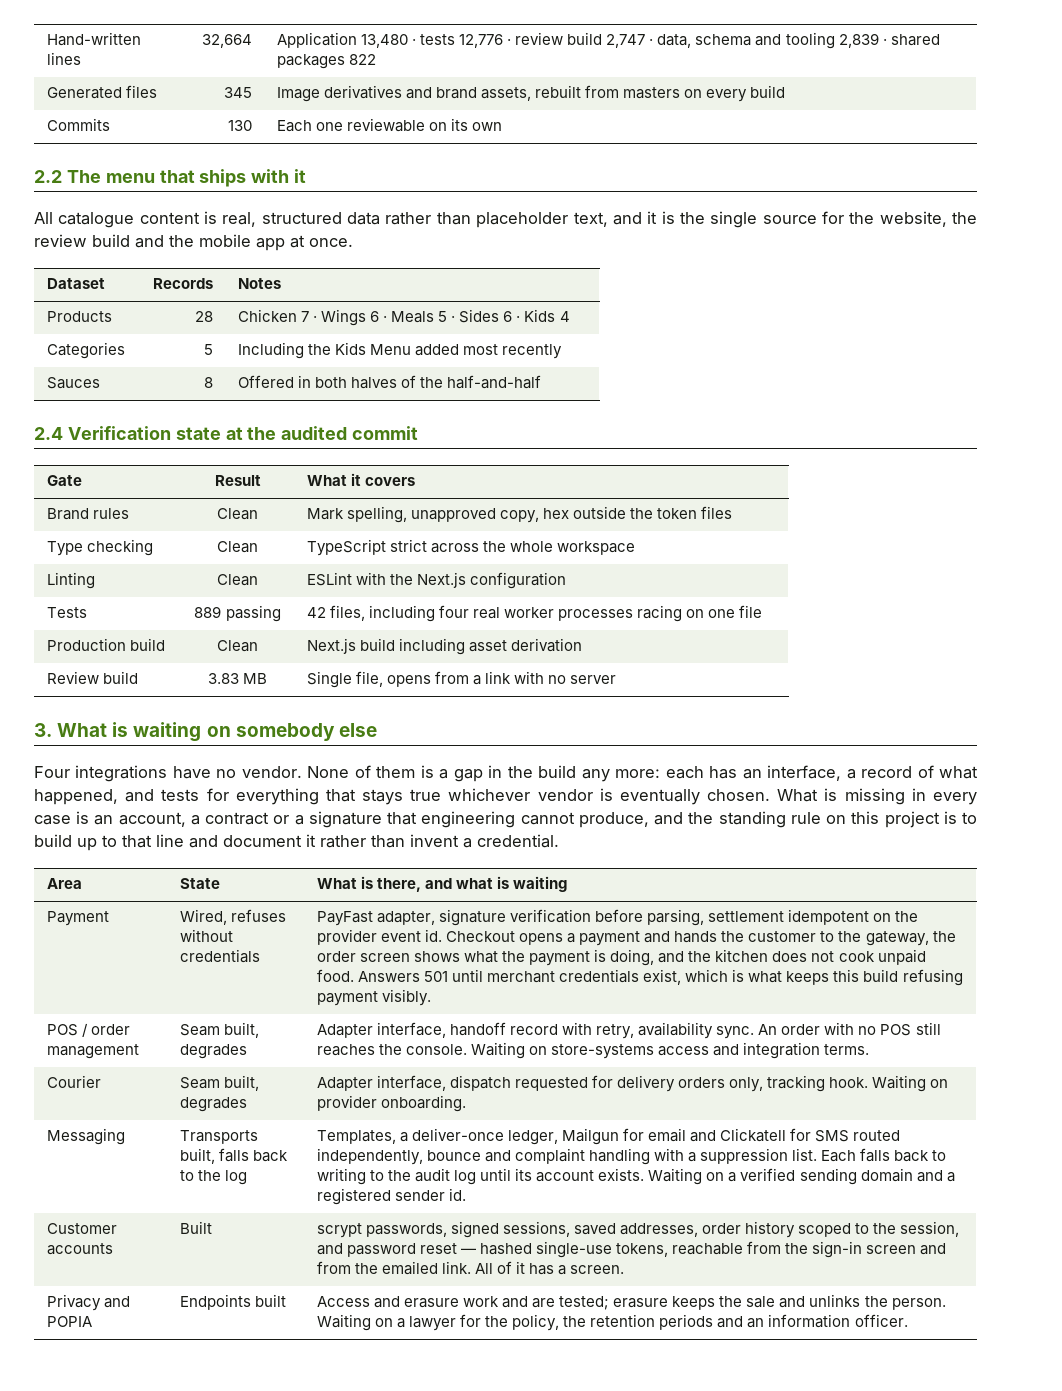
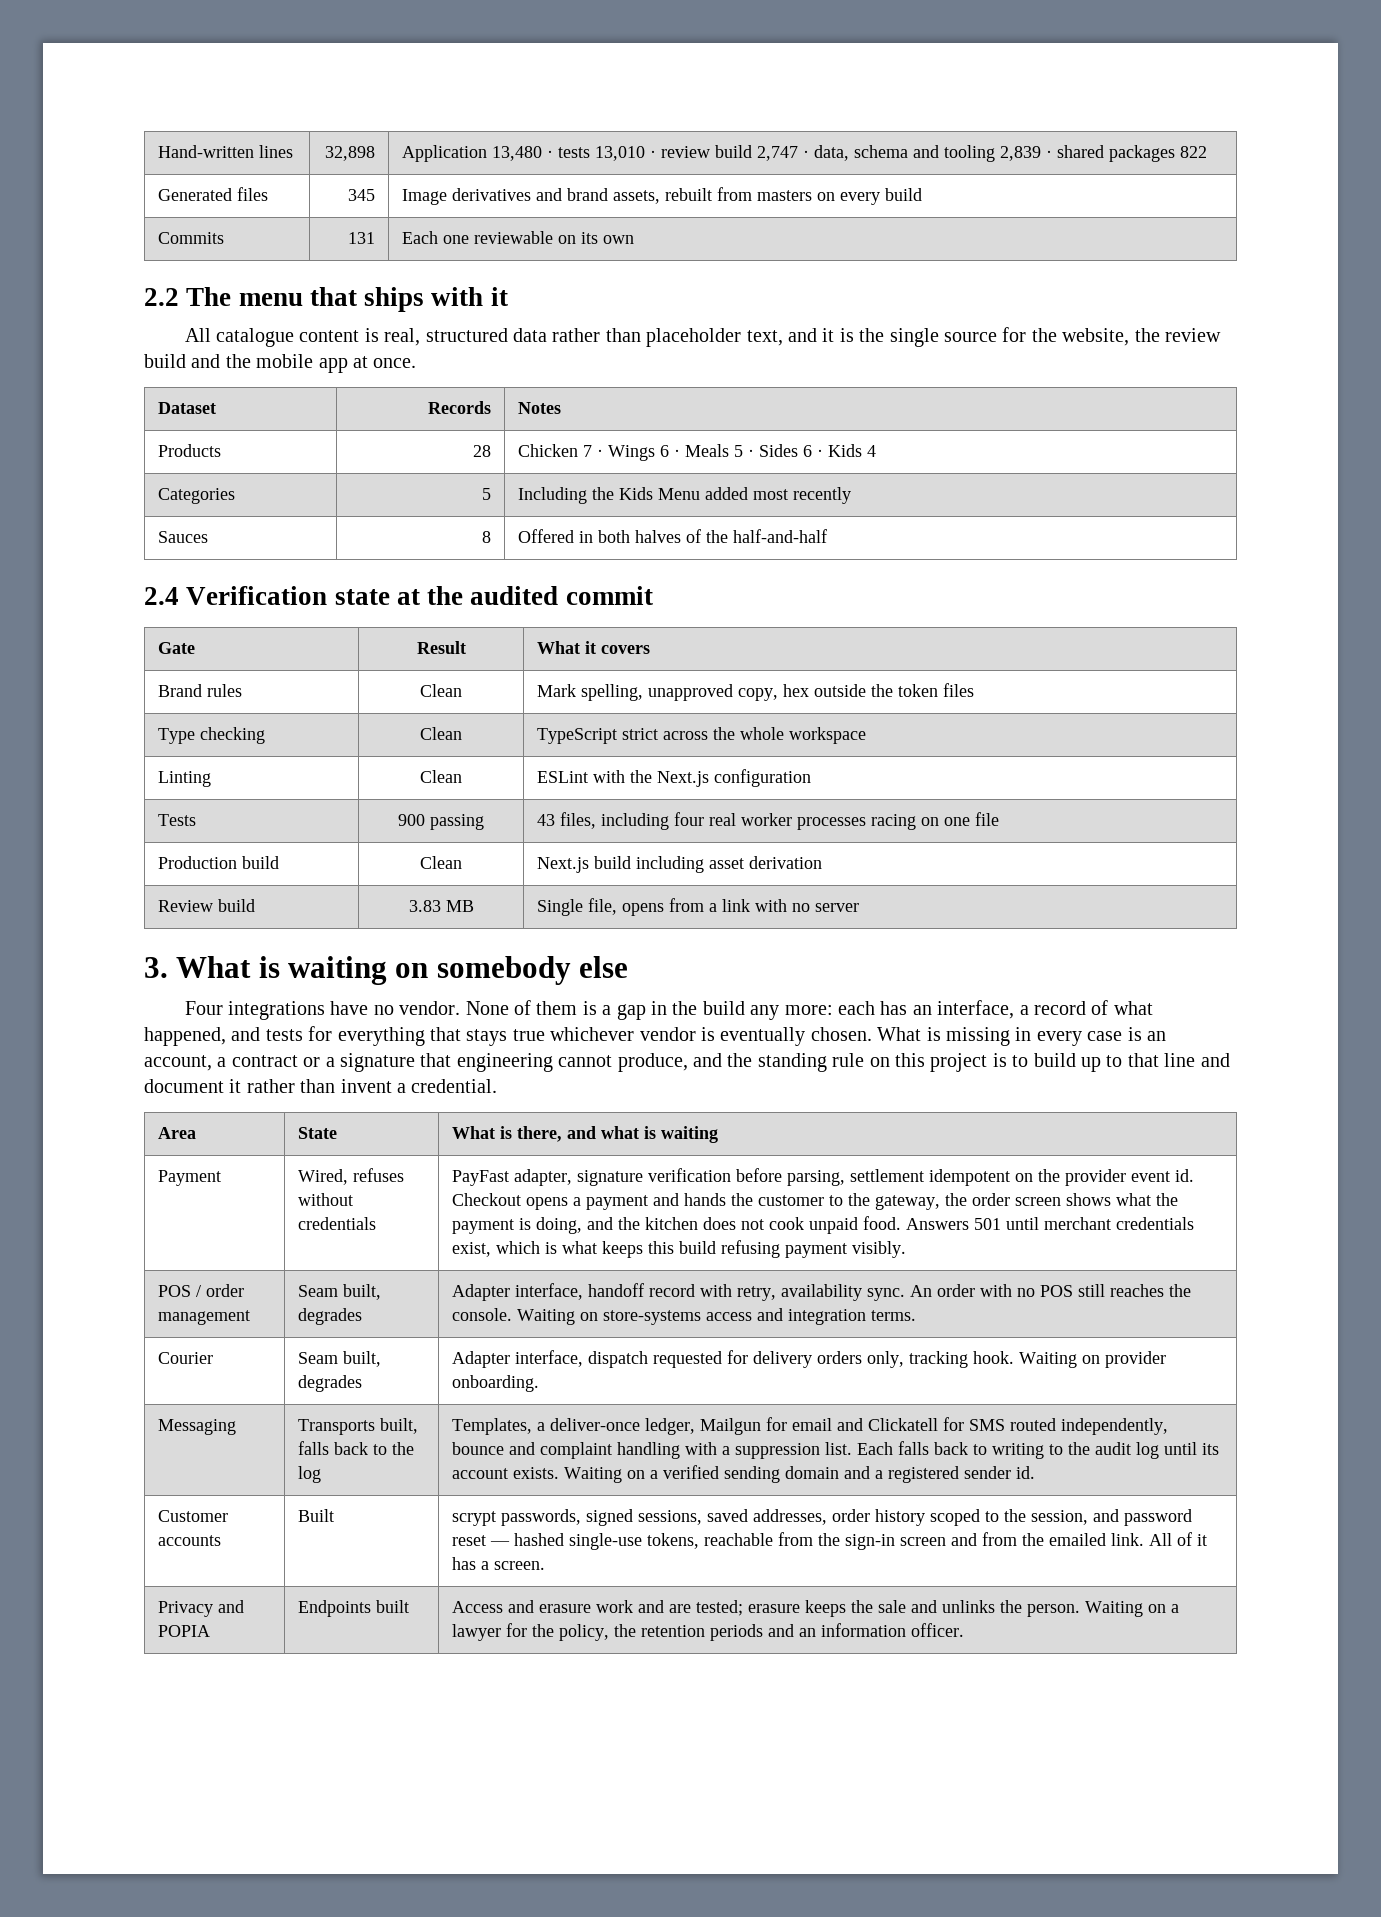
- Hand-written lines | 32,664 | Application 13,480 · tests 12,776 · review build 2,747 · data, schema and tooling 2,839 · shared packages 822
+ Hand-written lines | 32,898 | Application 13,480 · tests 13,010 · review build 2,747 · data, schema and tooling 2,839 · shared packages 822
- Commits | 130 | Each one reviewable on its own
+ Commits | 131 | Each one reviewable on its own
- Tests | 889 passing | 42 files, including four real worker processes racing on one file
+ Tests | 900 passing | 43 files, including four real worker processes racing on one file

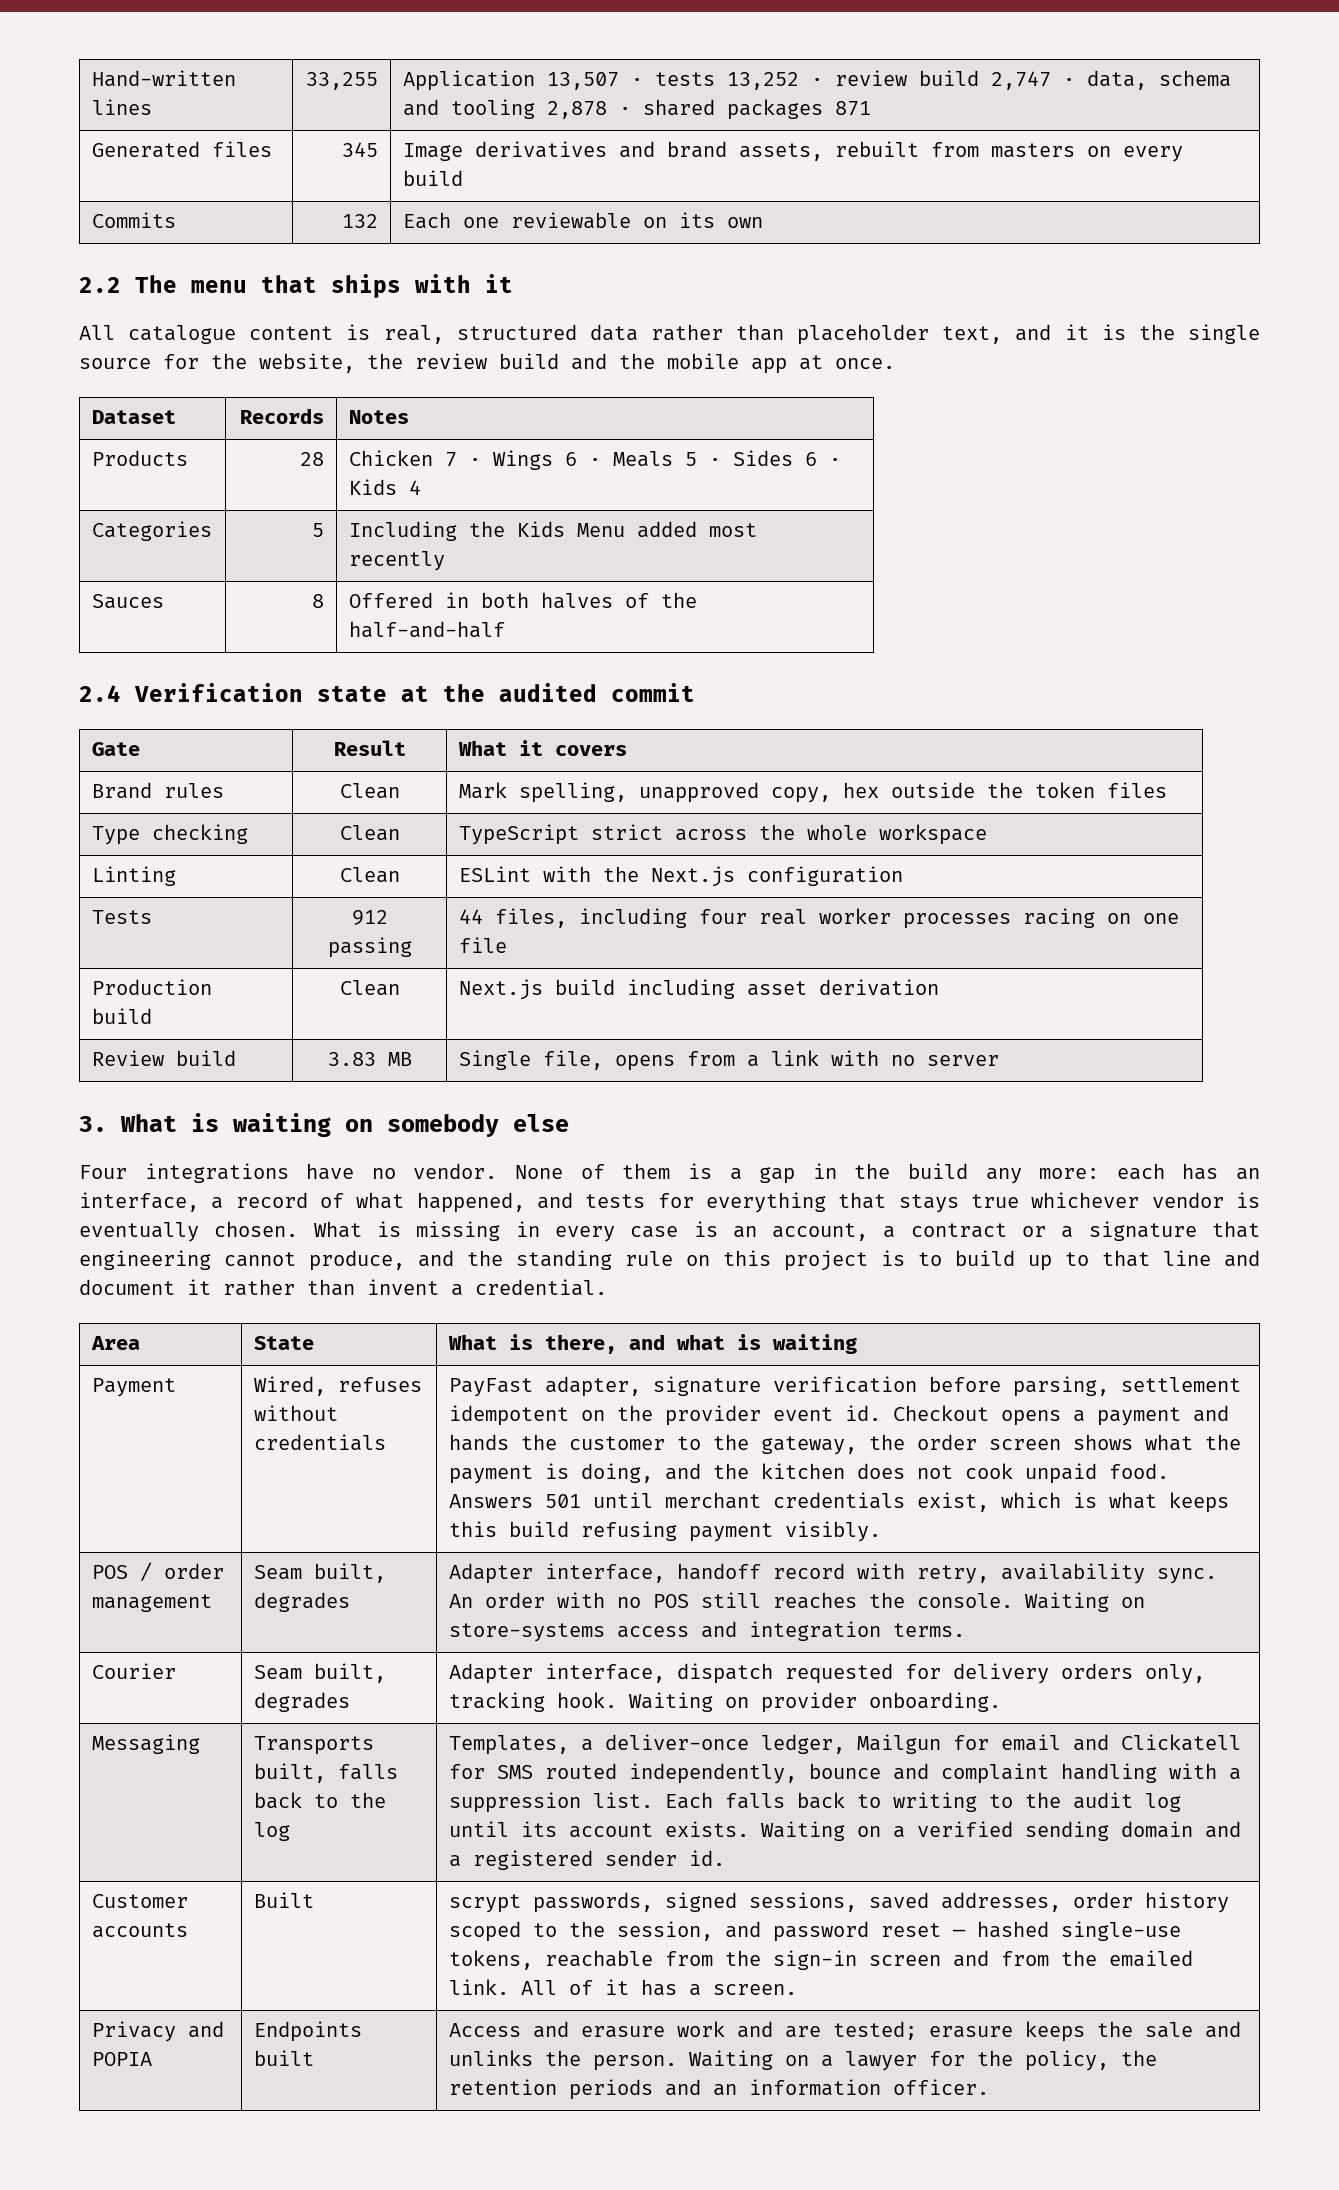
- Hand-written lines | 32,898 | Application 13,480 · tests 13,010 · review build 2,747 · data, schema and tooling 2,839 · shared packages 822
+ Hand-written lines | 33,255 | Application 13,507 · tests 13,252 · review build 2,747 · data, schema and tooling 2,878 · shared packages 871
- Commits | 131 | Each one reviewable on its own
+ Commits | 132 | Each one reviewable on its own
- Tests | 900 passing | 43 files, including four real worker processes racing on one file
+ Tests | 912 passing | 44 files, including four real worker processes racing on one file

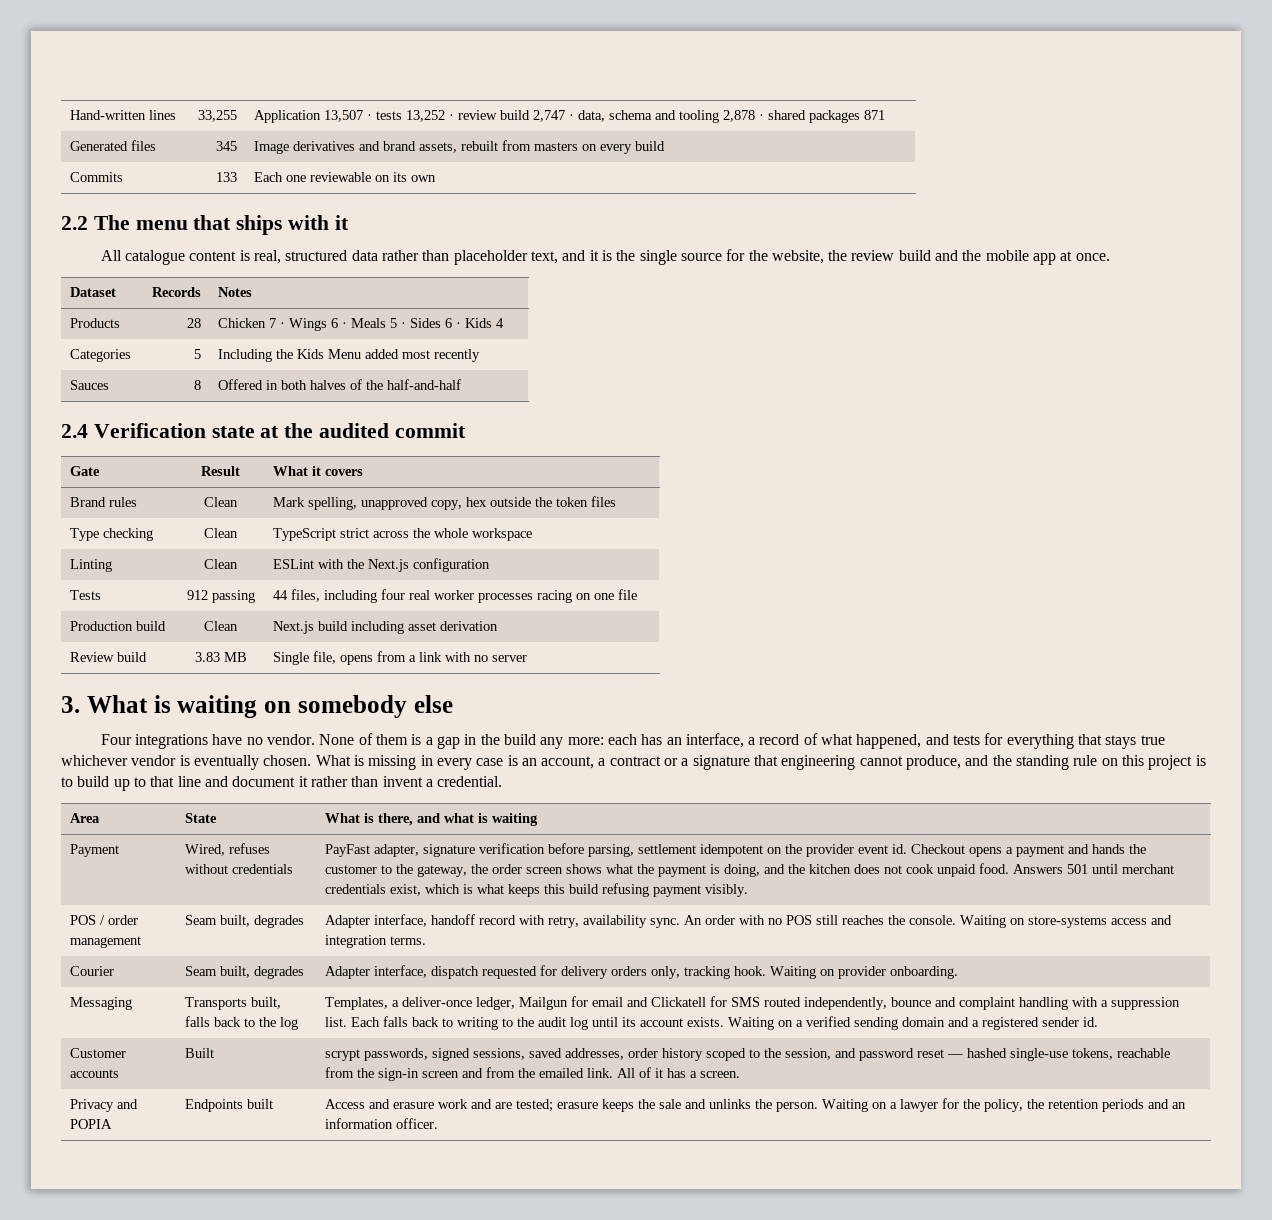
- Commits | 132 | Each one reviewable on its own
+ Commits | 133 | Each one reviewable on its own

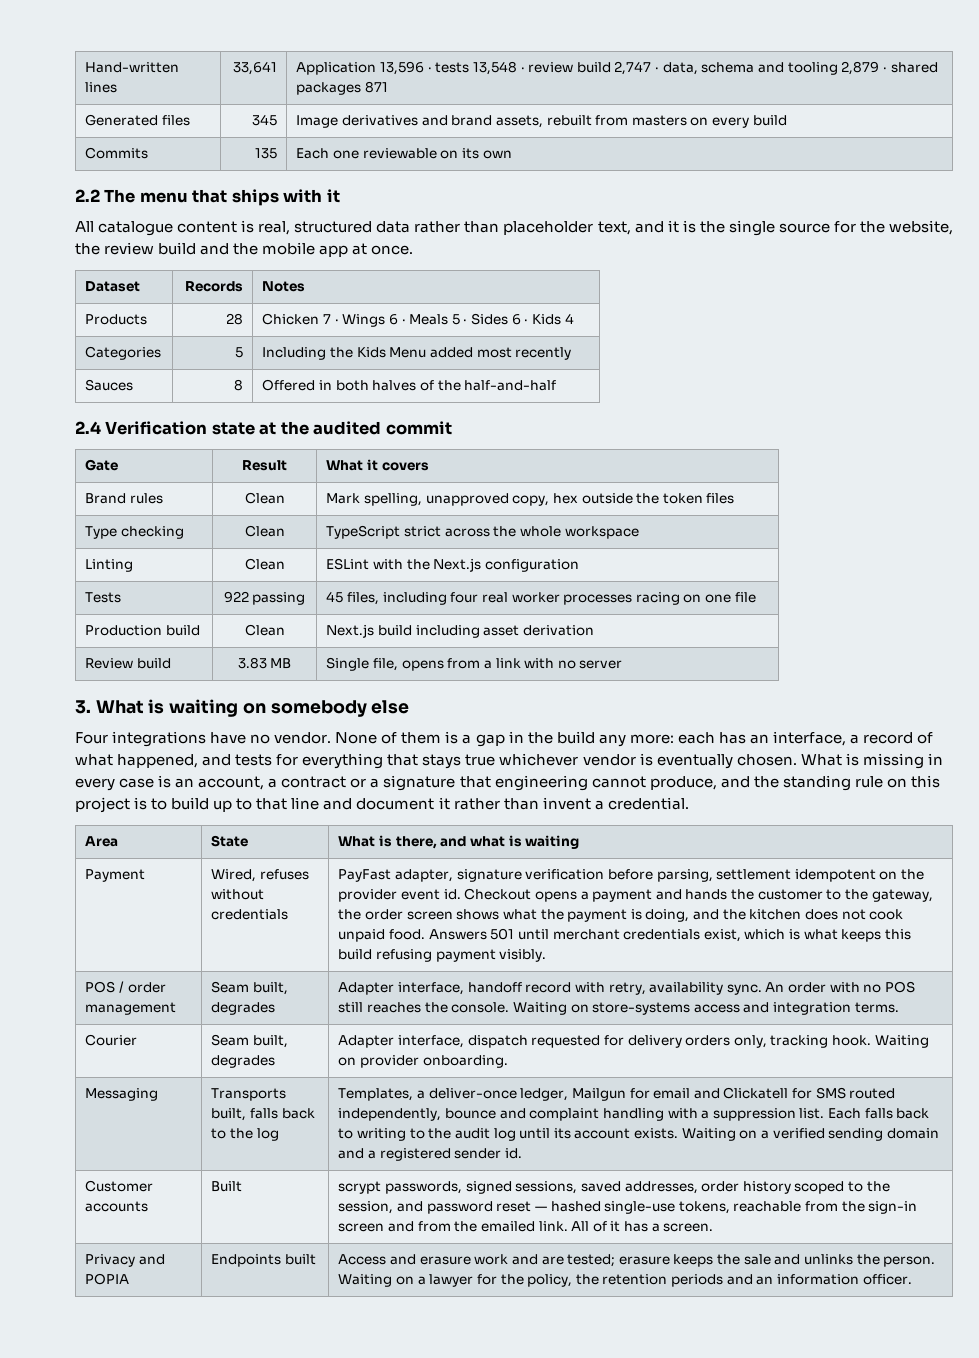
- Hand-written lines | 33,255 | Application 13,507 · tests 13,252 · review build 2,747 · data, schema and tooling 2,878 · shared packages 871
+ Hand-written lines | 33,641 | Application 13,596 · tests 13,548 · review build 2,747 · data, schema and tooling 2,879 · shared packages 871
- Commits | 133 | Each one reviewable on its own
+ Commits | 135 | Each one reviewable on its own
- Tests | 912 passing | 44 files, including four real worker processes racing on one file
+ Tests | 922 passing | 45 files, including four real worker processes racing on one file

